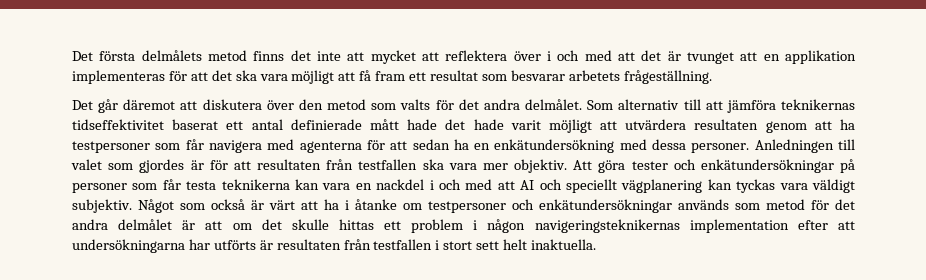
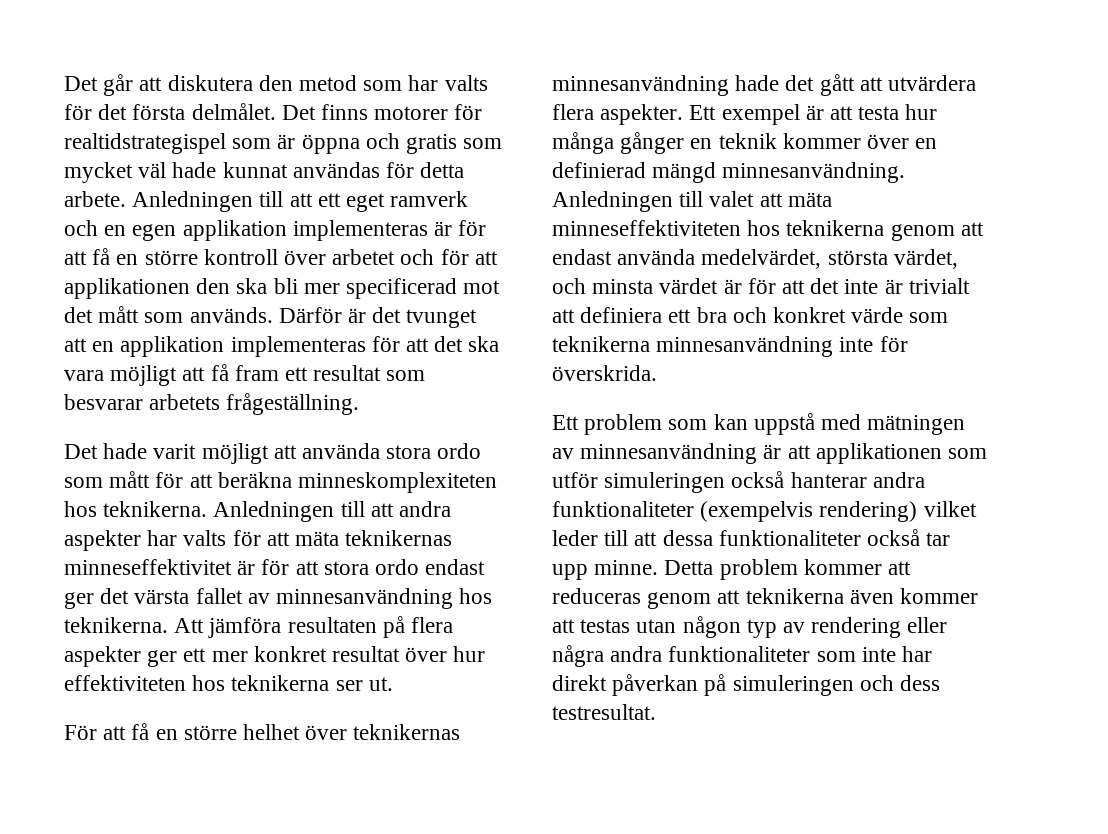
- Det första delmålets metod finns det inte att mycket att reflektera över i och med att det är tvunget att en applikation implementeras för att det ska vara möjligt att få fram ett resultat som besvarar arbetets frågeställning.
+ Det går att diskutera den metod som har valts för det första delmålet. Det finns motorer för realtidstrategispel som är öppna och gratis som mycket väl hade kunnat användas för detta arbete. Anledningen till att ett eget ramverk och en egen applikation implementeras är för att få en större kontroll över arbetet och för att applikationen den ska bli mer specificerad mot det mått som används. Därför är det tvunget att en applikation implementeras för att det ska vara möjligt att få fram ett resultat som besvarar arbetets frågeställning.
- Det går däremot att diskutera över den metod som valts för det andra delmålet. Som alternativ till att jämföra teknikernas tidseffektivitet baserat ett antal definierade mått hade det hade varit möjligt att utvärdera resultaten genom att ha testpersoner som får navigera med agenterna för att sedan ha en enkätundersökning med dessa personer. Anledningen till valet som gjordes är för att resultaten från testfallen ska vara mer objektiv. Att göra tester och enkätundersökningar på personer som får testa teknikerna kan vara en nackdel i och med att AI och speciellt vägplanering kan tyckas vara väldigt subjektiv. Något som också är värt att ha i åtanke om testpersoner och enkätundersökningar används som metod för det andra delmålet är att om det skulle hittas ett problem i någon navigeringsteknikernas implementation efter att undersökningarna har utförts är resultaten från testfallen i stort sett helt inaktuella.
+ Det hade varit möjligt att använda stora ordo som mått för att beräkna minneskomplexiteten hos teknikerna. Anledningen till att andra aspekter har valts för att mäta teknikernas minneseffektivitet är för att stora ordo endast ger det värsta fallet av minnesanvändning hos teknikerna. Att jämföra resultaten på flera aspekter ger ett mer konkret resultat över hur effektiviteten hos teknikerna ser ut.
+ För att få en större helhet över teknikernas minnesanvändning hade det gått att utvärdera flera aspekter. Ett exempel är att testa hur många gånger en teknik kommer över en definierad mängd minnesanvändning. Anledningen till valet att mäta minneseffektiviteten hos teknikerna genom att endast använda medelvärdet, största värdet, och minsta värdet är för att det inte är trivialt att definiera ett bra och konkret värde som teknikerna minnesanvändning inte för överskrida.
+ Ett problem som kan uppstå med mätningen av minnesanvändning är att applikationen som utför simuleringen också hanterar andra funktionaliteter (exempelvis rendering) vilket leder till att dessa funktionaliteter också tar upp minne. Detta problem kommer att reduceras genom att teknikerna även kommer att testas utan någon typ av rendering eller några andra funktionaliteter som inte har direkt påverkan på simuleringen och dess testresultat.

